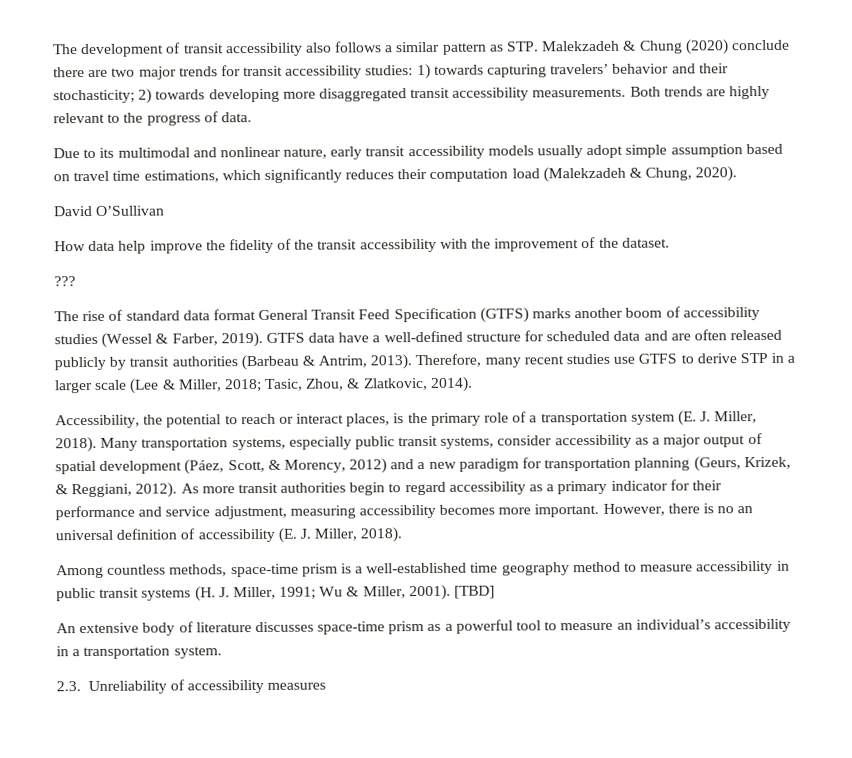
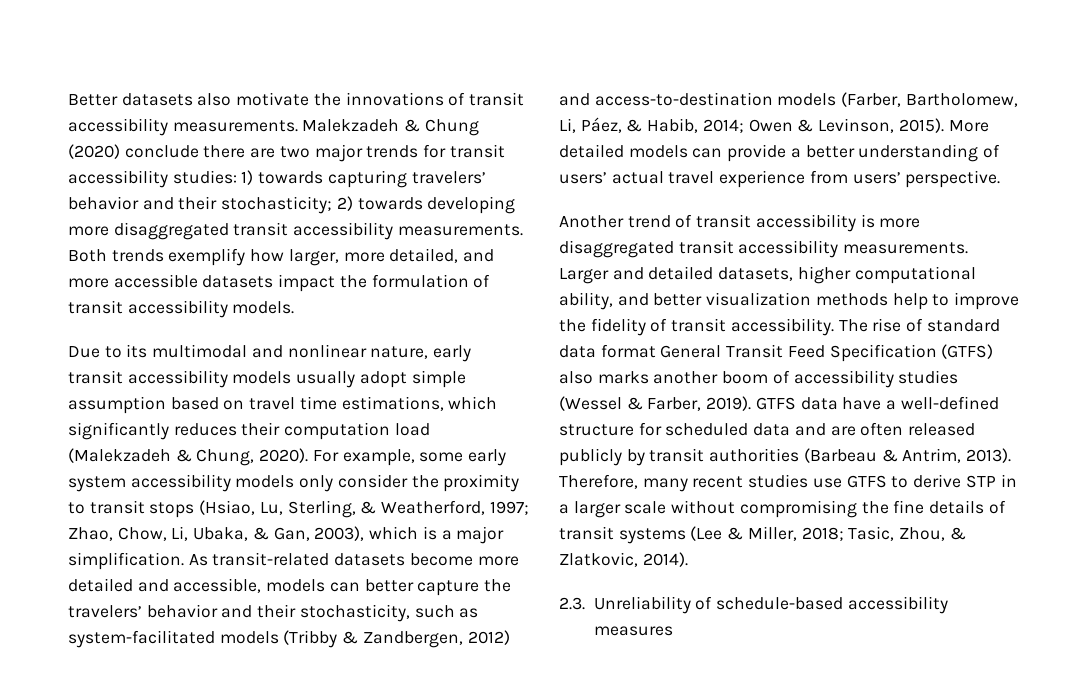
- The development of transit accessibility also follows a similar pattern as STP. Malekzadeh & Chung (2020) conclude there are two major trends for transit accessibility studies: 1) towards capturing travelers’ behavior and their stochasticity; 2) towards developing more disaggregated transit accessibility measurements.
+ Better datasets also motivate the innovations of transit accessibility measurements. Malekzadeh & Chung (2020) conclude there are two major trends for transit accessibility studies: 1) towards capturing travelers’ behavior and their stochasticity; 2) towards developing more disaggregated transit accessibility measurements.
- Both trends are highly relevant to the progress of data.
+ Both trends exemplify how larger, more detailed, and more accessible datasets impact the formulation of transit accessibility models.
- Due to its multimodal and nonlinear nature, early transit accessibility models usually adopt simple assumption based on travel time estimations, which significantly reduces their computation load (Malekzadeh & Chung, 2020).
- David O’Sullivan
- How data help improve the fidelity of the transit accessibility with the improvement of the dataset.
- ???
- The rise of standard data format General Transit Feed Specification (GTFS) marks another boom of accessibility studies (Wessel & Farber, 2019).
+ Due to its multimodal and nonlinear nature, early transit accessibility models usually adopt simple assumption based on travel time estimations, which significantly reduces their computation load (Malekzadeh & Chung, 2020). For example, some early system accessibility models only consider the proximity to transit stops (Hsiao, Lu, Sterling, & Weatherford, 1997; Zhao, Chow, Li, Ubaka, & Gan, 2003), which is a major simplification. As transit-related datasets become more detailed and accessible, models can better capture the travelers’ behavior and their stochasticity, such as system-facilitated models (Tribby & Zandbergen, 2012) and access-to-destination models (Farber, Bartholomew, Li, Páez, & Habib, 2014; Owen & Levinson, 2015). More detailed models can provide a better understanding of users’ actual travel experience from users’ perspective.
+ Another trend of transit accessibility is more disaggregated transit accessibility measurements. Larger and detailed datasets, higher computational ability, and better visualization methods help to improve the fidelity of transit accessibility. The rise of standard data format General Transit Feed Specification (GTFS) also marks another boom of accessibility studies (Wessel & Farber, 2019).
- Therefore, many recent studies use GTFS to derive STP in a larger scale (Lee & Miller, 2018; Tasic, Zhou, & Zlatkovic, 2014).
+ Therefore, many recent studies use GTFS to derive STP in a larger scale without compromising the fine details of transit systems (Lee & Miller, 2018; Tasic, Zhou, & Zlatkovic, 2014).
- Accessibility, the potential to reach or interact places, is the primary role of a transportation system (E. J. Miller, 2018). Many transportation systems, especially public transit systems, consider accessibility as a major output of spatial development (Páez, Scott, & Morency, 2012) and a new paradigm for transportation planning (Geurs, Krizek, & Reggiani, 2012). As more transit authorities begin to regard accessibility as a primary indicator for their performance and service adjustment, measuring accessibility becomes more important. However, there is no an universal definition of accessibility (E. J. Miller, 2018).
- Among countless methods, space-time prism is a well-established time geography method to measure accessibility in public transit systems (H. J. Miller, 1991; Wu & Miller, 2001). [TBD]
- An extensive body of literature discusses space-time prism as a powerful tool to measure an individual’s accessibility in a transportation system.
- 2.3. Unreliability of accessibility measures
+ 2.3. Unreliability of schedule-based accessibility measures

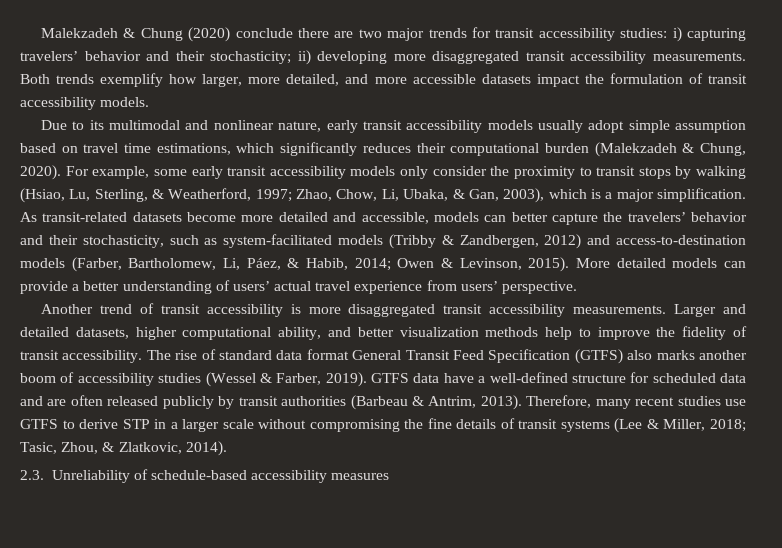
- Better datasets also motivate the innovations of transit accessibility measurements. Malekzadeh & Chung (2020) conclude there are two major trends for transit accessibility studies: 1) towards capturing travelers’ behavior and their stochasticity; 2) towards developing more disaggregated transit accessibility measurements.
+ Malekzadeh & Chung (2020) conclude there are two major trends for transit accessibility studies: i) capturing travelers’ behavior and their stochasticity; ii) developing more disaggregated transit accessibility measurements.
- Due to its multimodal and nonlinear nature, early transit accessibility models usually adopt simple assumption based on travel time estimations, which significantly reduces their computation load (Malekzadeh & Chung, 2020).
+ Due to its multimodal and nonlinear nature, early transit accessibility models usually adopt simple assumption based on travel time estimations, which significantly reduces their computational burden (Malekzadeh & Chung, 2020).
- For example, some early system accessibility models only consider the proximity to transit stops (Hsiao, Lu, Sterling, & Weatherford, 1997; Zhao, Chow, Li, Ubaka, & Gan, 2003), which is a major simplification.
+ For example, some early transit accessibility models only consider the proximity to transit stops by walking (Hsiao, Lu, Sterling, & Weatherford, 1997; Zhao, Chow, Li, Ubaka, & Gan, 2003), which is a major simplification.

